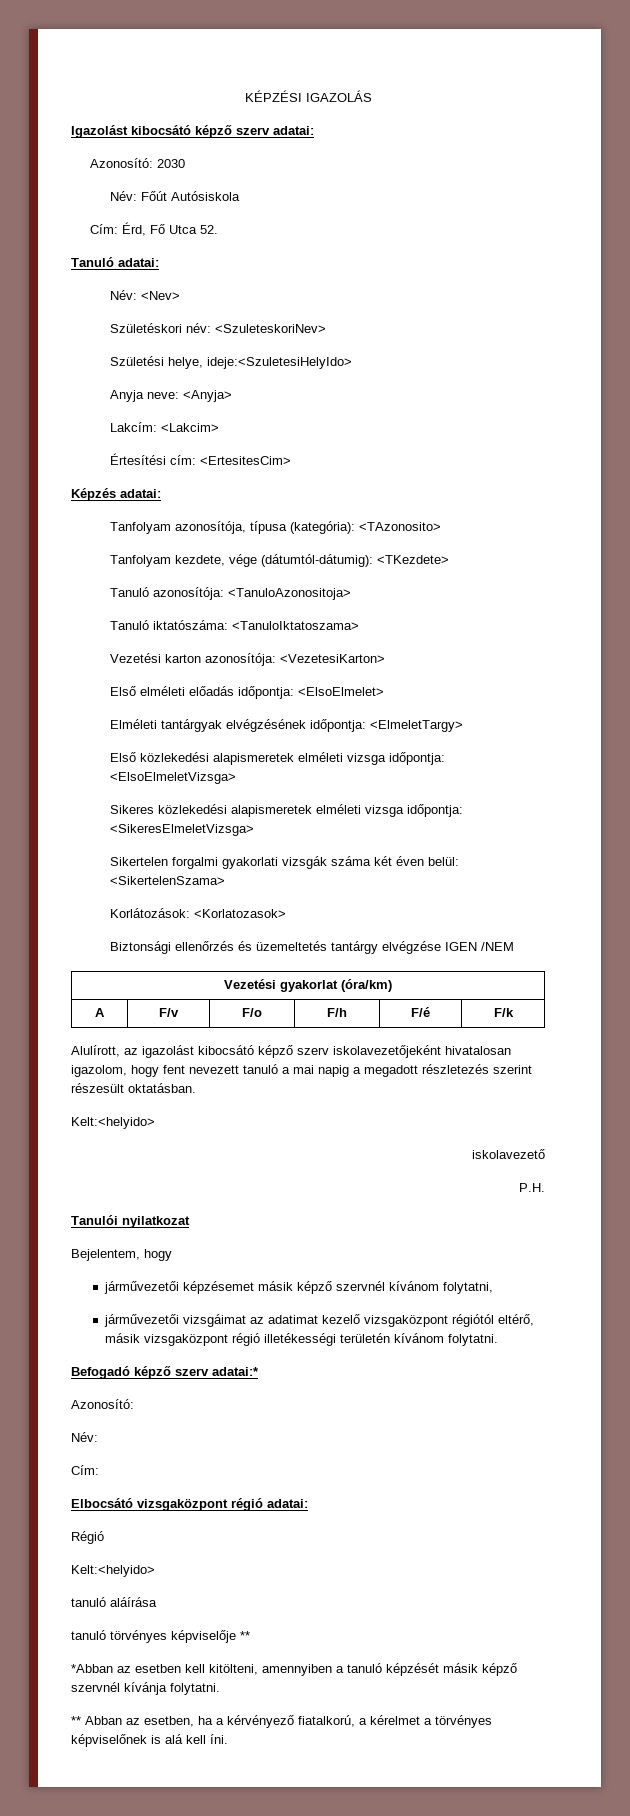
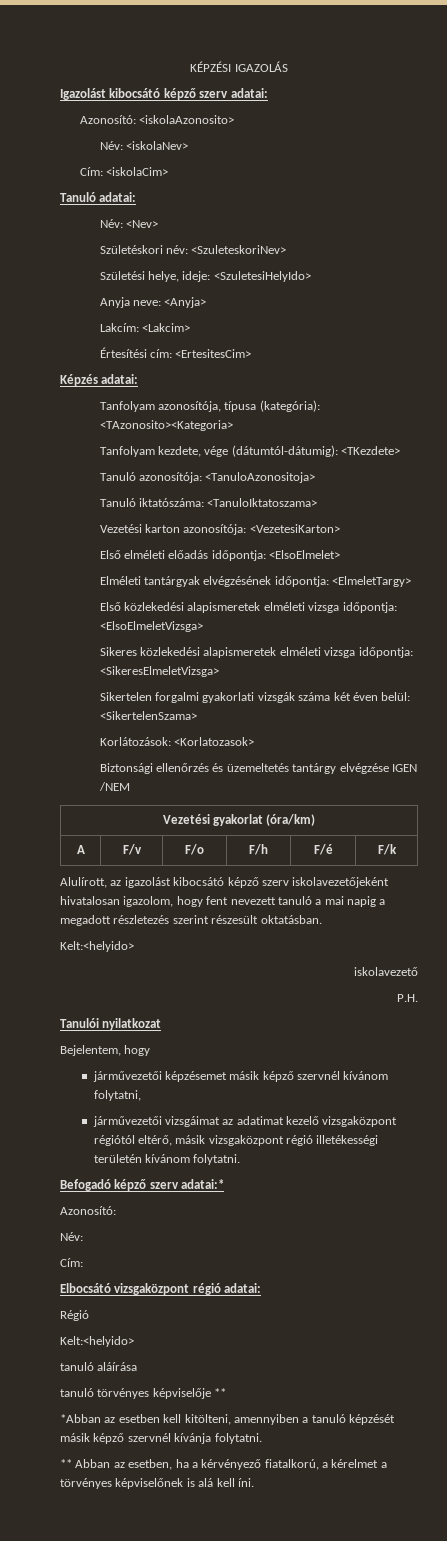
- Azonosító: 2030
- Név: Főút Autósiskola
- Cím: Érd, Fő Utca 52.
+ Azonosító: <iskolaAzonosito>
+ Név: <iskolaNev>
+ Cím: <iskolaCim>
- Születési helye, ideje:<SzuletesiHelyIdo>
+ Születési helye, ideje: <SzuletesiHelyIdo>
- Tanfolyam azonosítója, típusa (kategória): <TAzonosito>
+ Tanfolyam azonosítója, típusa (kategória): <TAzonosito><Kategoria>

